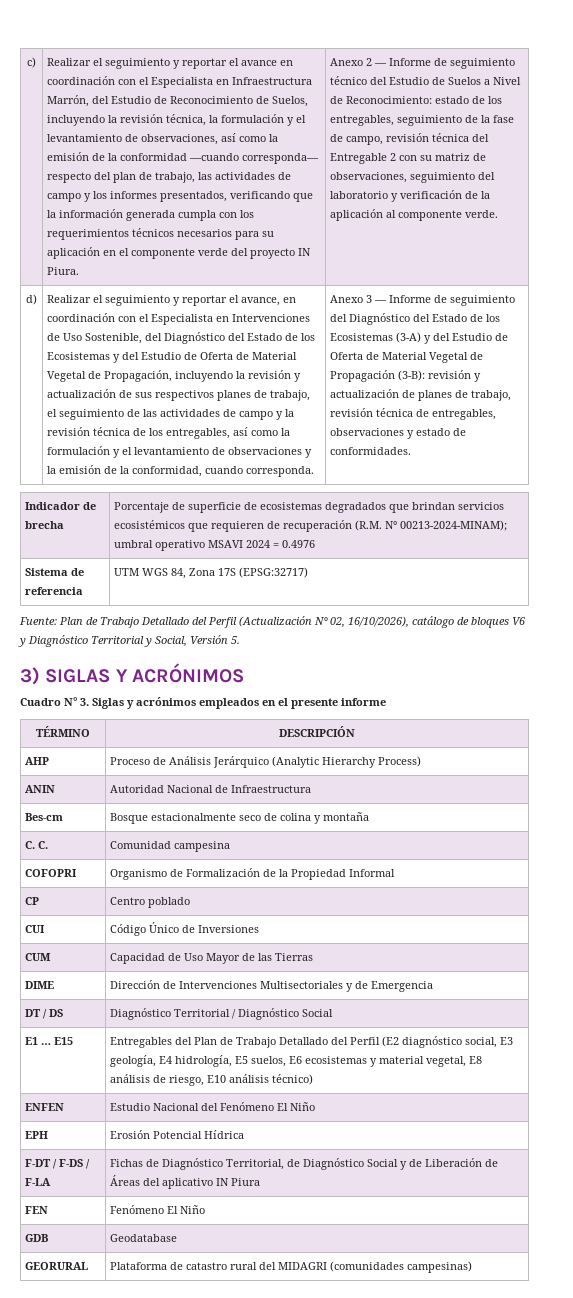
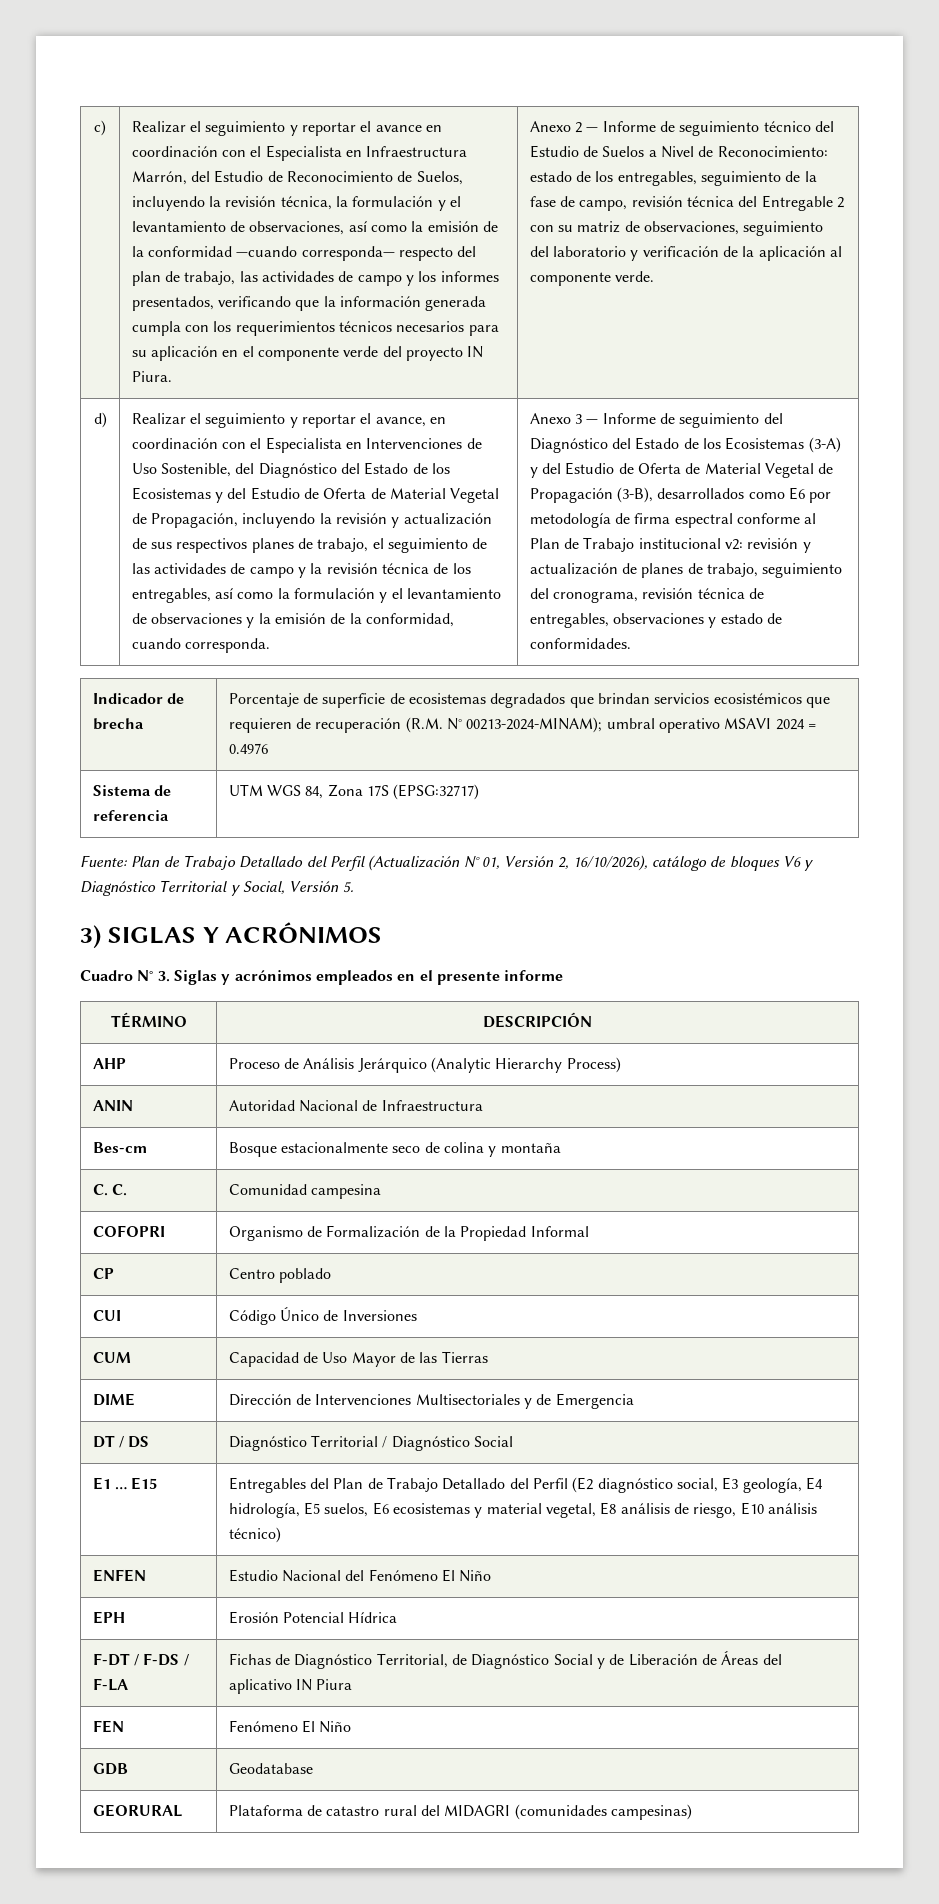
- Anexo 3 — Informe de seguimiento del Diagnóstico del Estado de los Ecosistemas (3-A) y del Estudio de Oferta de Material Vegetal de Propagación (3-B): revisión y actualización de planes de trabajo, revisión técnica de entregables, observaciones y estado de conformidades.
+ Anexo 3 — Informe de seguimiento del Diagnóstico del Estado de los Ecosistemas (3-A) y del Estudio de Oferta de Material Vegetal de Propagación (3-B), desarrollados como E6 por metodología de firma espectral conforme al Plan de Trabajo institucional v2: revisión y actualización de planes de trabajo, seguimiento del cronograma, revisión técnica de entregables, observaciones y estado de conformidades.
- Fuente: Plan de Trabajo Detallado del Perfil (Actualización N° 02, 16/10/2026), catálogo de bloques V6 y Diagnóstico Territorial y Social, Versión 5.
+ Fuente: Plan de Trabajo Detallado del Perfil (Actualización N° 01, Versión 2, 16/10/2026), catálogo de bloques V6 y Diagnóstico Territorial y Social, Versión 5.

